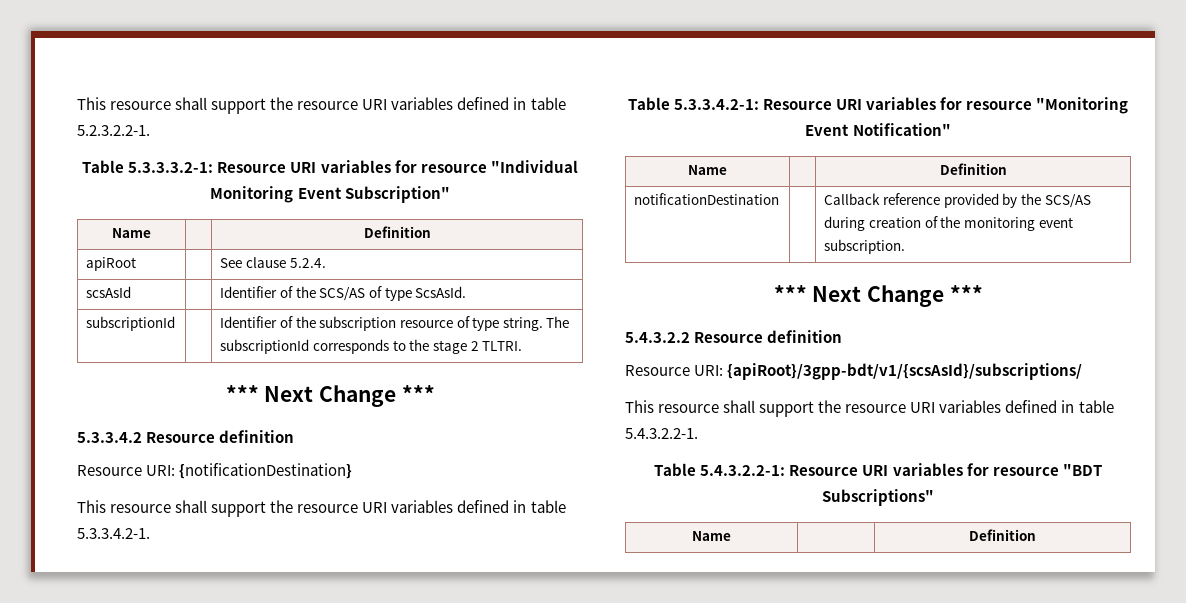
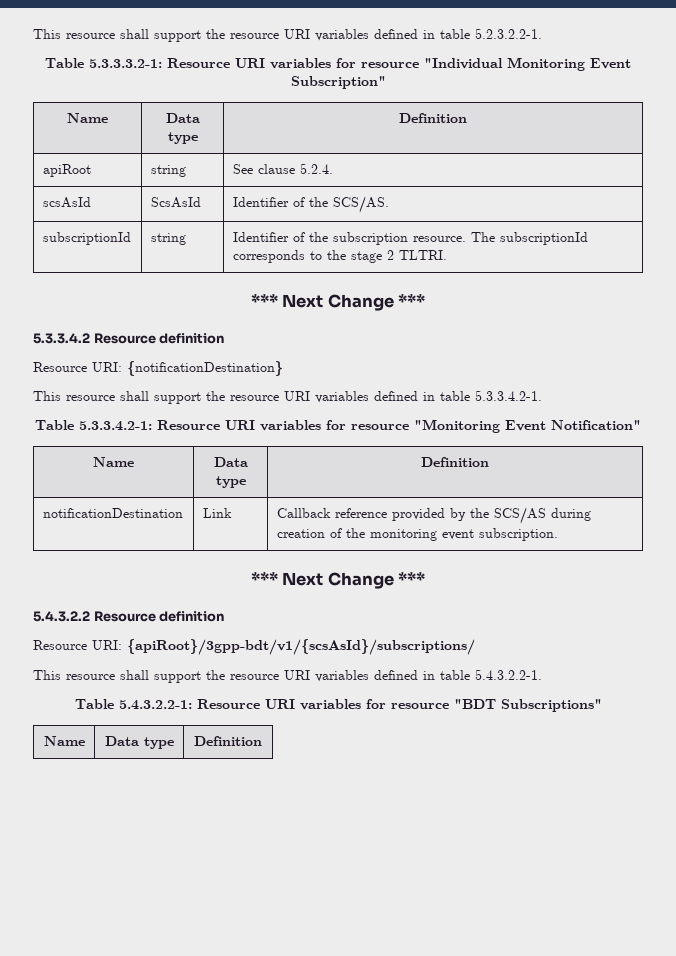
  Table 5.3.3.3.2-1: Resource URI variables for resource "Individual Monitoring Event Subscription"
- Name | | Definition
+ Name | Data type | Definition
- apiRoot | | See clause 5.2.4.
+ apiRoot | string | See clause 5.2.4.
- scsAsId | | Identifier of the SCS/AS of type ScsAsId.
+ scsAsId | ScsAsId | Identifier of the SCS/AS.
- subscriptionId | | Identifier of the subscription resource of type string. The subscriptionId corresponds to the stage 2 TLTRI.
+ subscriptionId | string | Identifier of the subscription resource. The subscriptionId corresponds to the stage 2 TLTRI.
  Table 5.3.3.4.2-1: Resource URI variables for resource "Monitoring Event Notification"
- Name | | Definition
+ Name | Data type | Definition
- notificationDestination | | Callback reference provided by the SCS/AS during creation of the monitoring event subscription.
+ notificationDestination | Link | Callback reference provided by the SCS/AS during creation of the monitoring event subscription.
  Table 5.4.3.2.2-1: Resource URI variables for resource "BDT Subscriptions"
- Name | | Definition
+ Name | Data type | Definition

